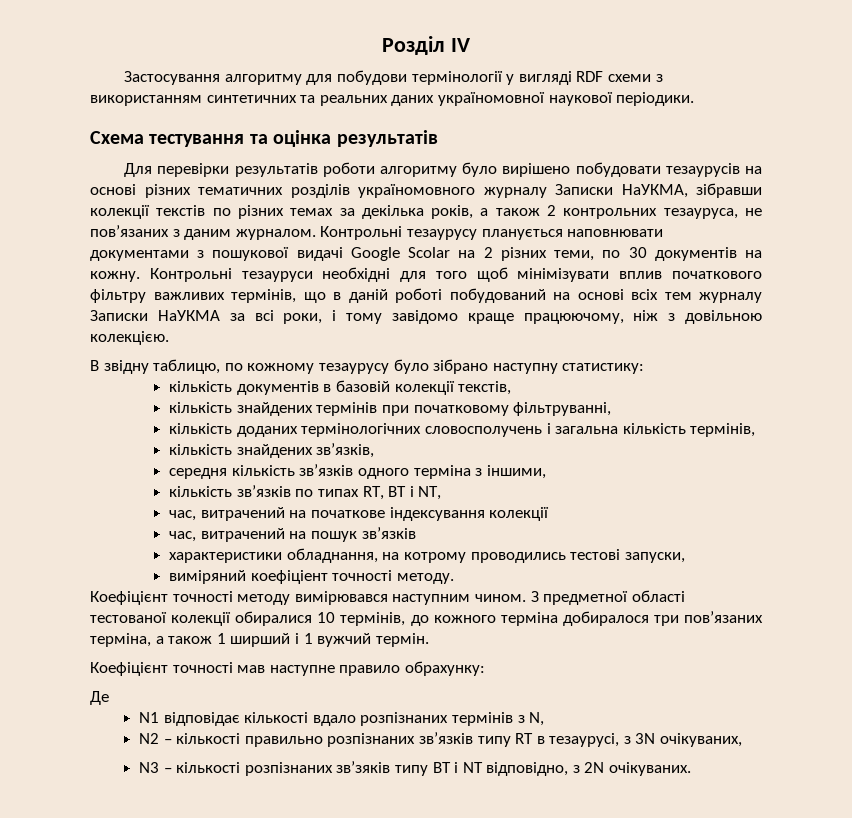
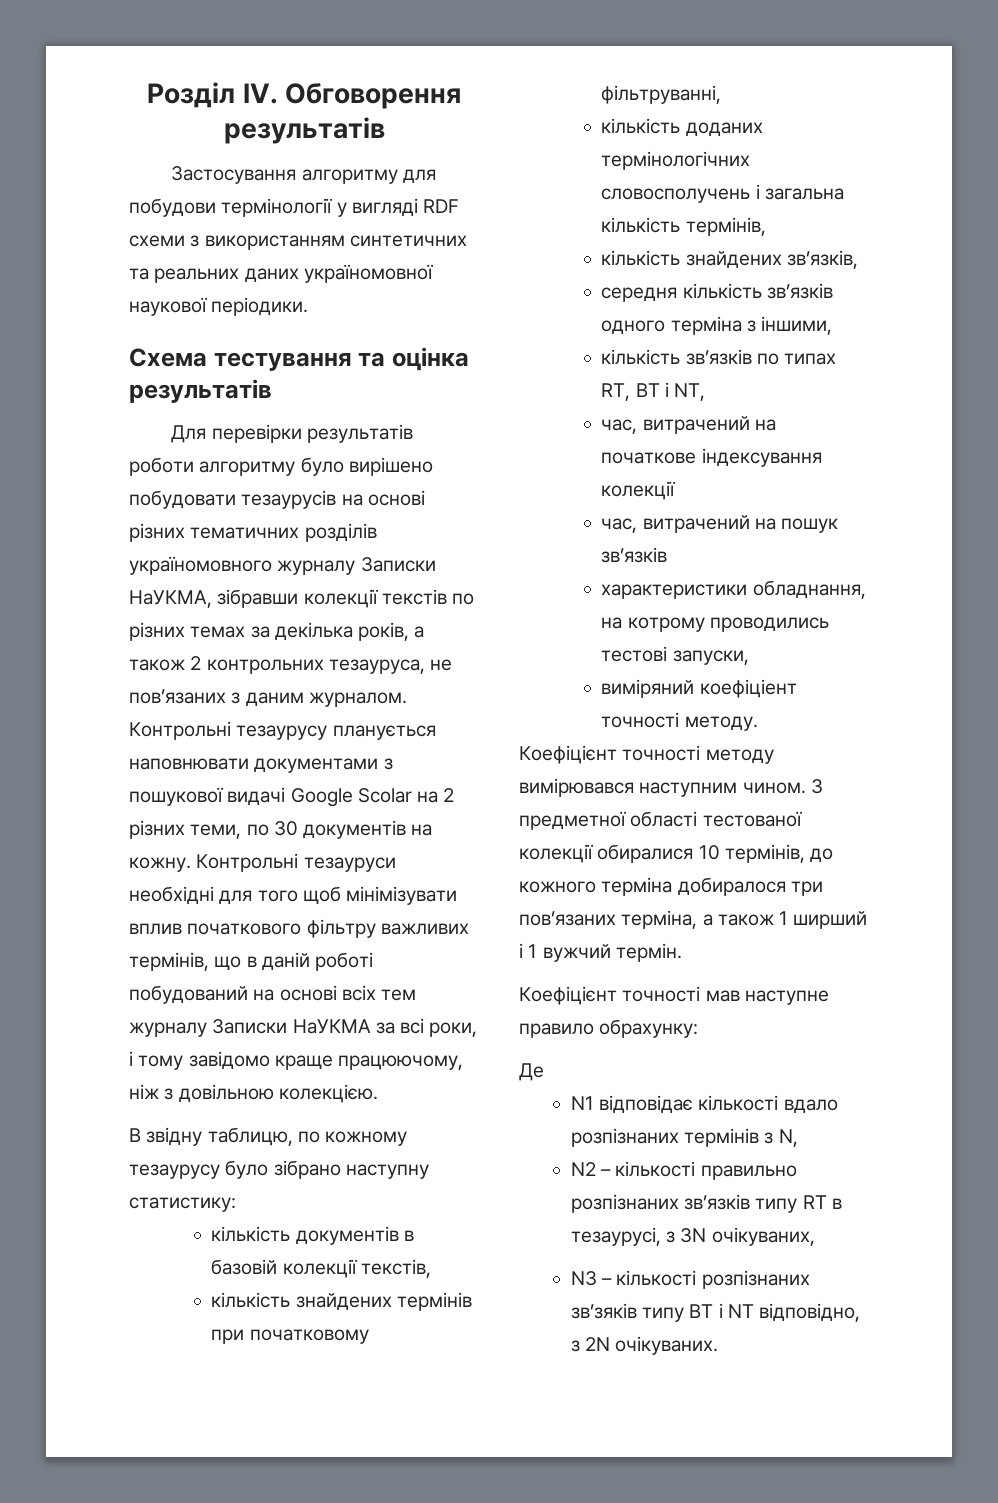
- Розділ IV
+ Розділ IV. Обговорення результатів

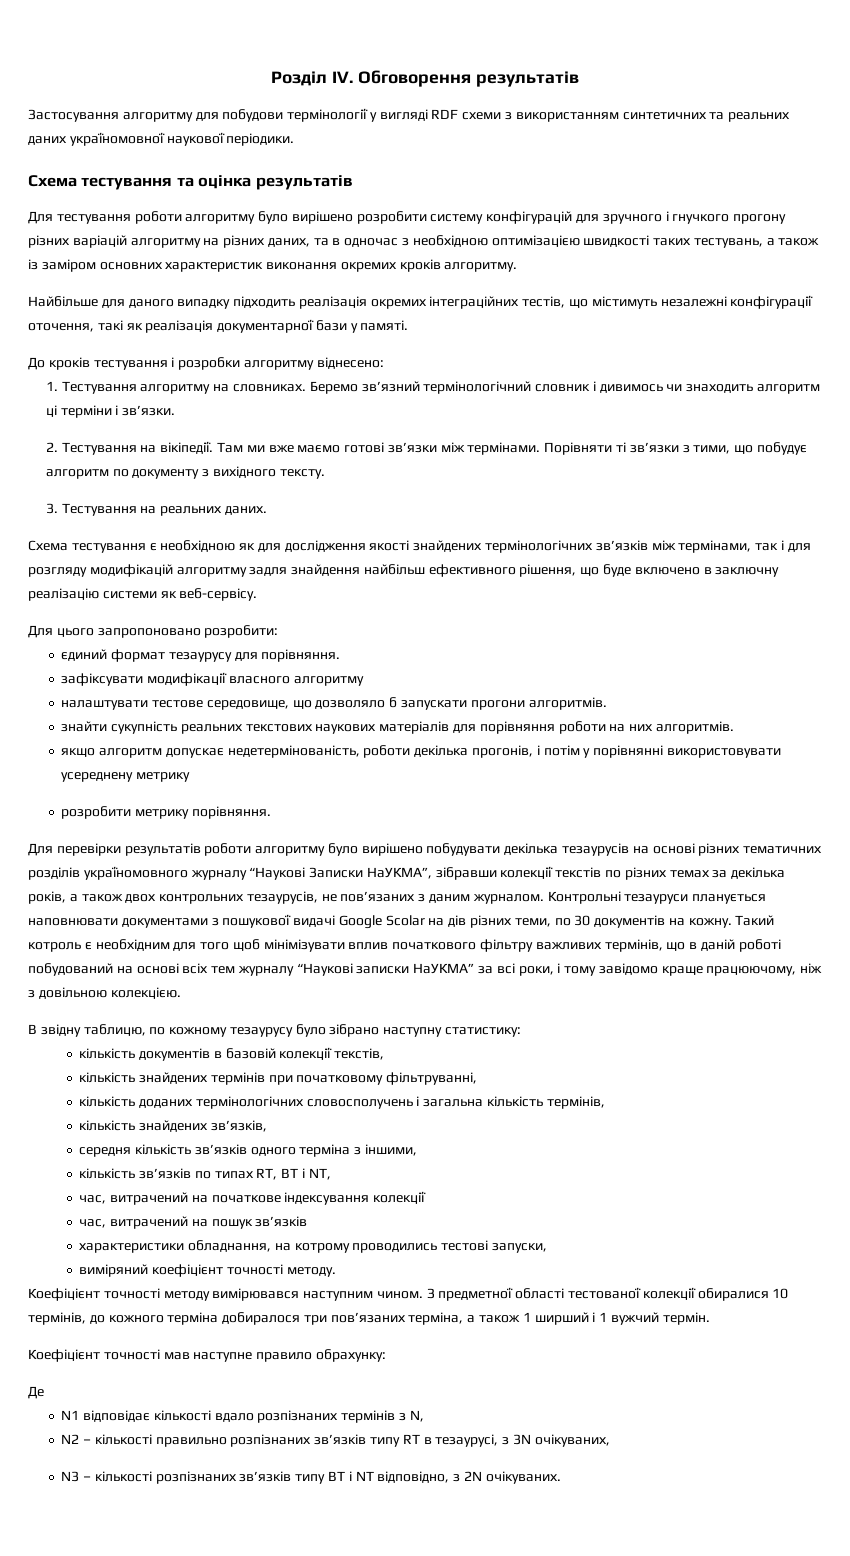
+ Для тестування роботи алгоритму було вирішено розробити систему конфігурацій для зручного і гнучкого прогону різних варіацій алгоритму на різних даних, та в одночас з необхідною оптимізацією швидкості таких тестувань, а також із заміром основних характеристик виконання окремих кроків алгоритму.
+ Найбільше для даного випадку підходить реалізація окремих інтеграційних тестів, що містимуть незалежні конфігурації оточення, такі як реалізація документарної бази у памяті.
+ До кроків тестування і розробки алгоритму віднесено:
+ 1. Тестування алгоритму на словниках. Беремо зв’язний термінологічний словник і дивимось чи знаходить алгоритм ці терміни і зв’язки.
+ 2. Тестування на вікіпедії. Там ми вже маємо готові зв’язки між термінами. Порівняти ті зв’язки з тими, що побудує алгоритм по документу з вихідного тексту.
+ 3. Тестування на реальних даних.
+ Схема тестування є необхідною як для дослідження якості знайдених термінологічних зв’язків між термінами, так і для розгляду модифікацій алгоритму задля знайдення найбільш ефективного рішення, що буде включено в заключну реалізацію системи як веб-сервісу.
+ Для цього запропоновано розробити:
+ єдиний формат тезаурусу для порівняння.
+ зафіксувати модифікації власного алгоритму
+ налаштувати тестове середовище, що дозволяло б запускати прогони алгоритмів.
+ знайти сукупність реальних текстових наукових матеріалів для порівняння роботи на них алгоритмів.
+ якщо алгоритм допускає недетермінованість, роботи декілька прогонів, і потім у порівнянні використовувати усереднену метрику
+ розробити метрику порівняння.
- Для перевірки результатів роботи алгоритму було вирішено побудовати тезаурусів на основі різних тематичних розділів україномовного журналу Записки НаУКМА, зібравши колекції текстів по різних темах за декілька років, а також 2 контрольних тезауруса, не пов’язаних з даним журналом.
+ Для перевірки результатів роботи алгоритму було вирішено побудувати декілька тезаурусів на основі різних тематичних розділів україномовного журналу “Наукові Записки НаУКМА”, зібравши колекції текстів по різних темах за декілька років, а також двох контрольних тезаурусів, не пов’язаних з даним журналом.
- Контрольні тезаурусу планується наповнювати документами з пошукової видачі Google Scolar на 2 різних теми, по 30 документів на кожну.
+ Контрольні тезауруси планується наповнювати документами з пошукової видачі Google Scolar на дів різних теми, по 30 документів на кожну.
- Контрольні тезауруси необхідні для того щоб мінімізувати вплив початкового фільтру важливих термінів, що в даній роботі побудований на основі всіх тем журналу Записки НаУКМА за всі роки, і тому завідомо краще працюючому, ніж з довільною колекцією.
+ Такий котроль є необхідним для того щоб мінімізувати вплив початкового фільтру важливих термінів, що в даній роботі побудований на основі всіх тем журналу “Наукові записки НаУКМА” за всі роки, і тому завідомо краще працюючому, ніж з довільною колекцією.
- виміряний коефіціент точності методу.
+ виміряний коефіцієнт точності методу.
- N3 – кількості розпізнаних зв’зяків типу BT і NT відповідно, з 2N очікуваних.
+ N3 – кількості розпізнаних зв’язків типу BT і NT відповідно, з 2N очікуваних.

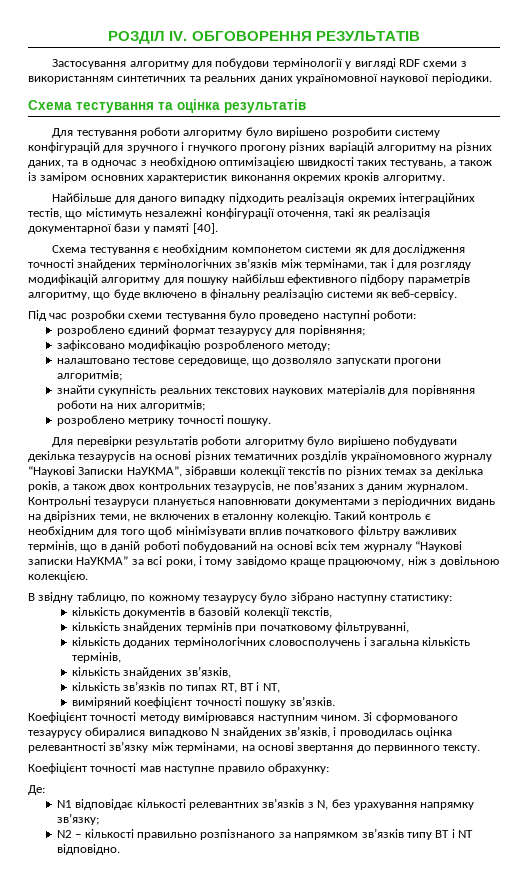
- Розділ IV. Обговорення результатів
+ РОЗДІЛ IV. ОБГОВОРЕННЯ РЕЗУЛЬТАТІВ
- Найбільше для даного випадку підходить реалізація окремих інтеграційних тестів, що містимуть незалежні конфігурації оточення, такі як реалізація документарної бази у памяті.
- До кроків тестування і розробки алгоритму віднесено:
- 1. Тестування алгоритму на словниках. Беремо зв’язний термінологічний словник і дивимось чи знаходить алгоритм ці терміни і зв’язки.
- 2. Тестування на вікіпедії. Там ми вже маємо готові зв’язки між термінами. Порівняти ті зв’язки з тими, що побудує алгоритм по документу з вихідного тексту.
- 3. Тестування на реальних даних.
+ Найбільше для даного випадку підходить реалізація окремих інтеграційних тестів, що містимуть незалежні конфігурації оточення, такі як реалізація документарної бази у памяті [40].
- Схема тестування є необхідною як для дослідження якості знайдених термінологічних зв’язків між термінами, так і для розгляду модифікацій алгоритму задля знайдення найбільш ефективного рішення, що буде включено в заключну реалізацію системи як веб-сервісу.
+ Схема тестування є необхідним компонетом системи як для дослідження точності знайдених термінологічних зв’язків між термінами, так і для розгляду модифікацій алгоритму для пошуку найбільш ефективного підбору параметрів алгоритму, що буде включено в фінальну реалізацію системи як веб-сервісу.
- Для цього запропоновано розробити:
- єдиний формат тезаурусу для порівняння.
- зафіксувати модифікації власного алгоритму
- налаштувати тестове середовище, що дозволяло б запускати прогони алгоритмів.
+ Під час розробки схеми тестування було проведено наступні роботи:
+ розроблено єдиний формат тезаурусу для порівняння;
+ зафіксовано модифікацію розробленого методу;
+ налаштовано тестове середовище, що дозволяло запускати прогони алгоритмів;
- знайти сукупність реальних текстових наукових матеріалів для порівняння роботи на них алгоритмів.
- якщо алгоритм допускає недетермінованість, роботи декілька прогонів, і потім у порівнянні використовувати усереднену метрику
- розробити метрику порівняння.
+ знайти сукупність реальних текстових наукових матеріалів для порівняння роботи на них алгоритмів;
+ розроблено метрику точності пошуку.
- Контрольні тезауруси планується наповнювати документами з пошукової видачі Google Scolar на дів різних теми, по 30 документів на кожну. Такий котроль є необхідним для того щоб мінімізувати вплив початкового фільтру важливих термінів, що в даній роботі побудований на основі всіх тем журналу “Наукові записки НаУКМА” за всі роки, і тому завідомо краще працюючому, ніж з довільною колекцією.
+ Контрольні тезауруси планується наповнювати документами з періодичних видань на двірізних теми, не включених в еталонну колекцію. Такий контроль є необхідним для того щоб мінімізувати вплив початкового фільтру важливих термінів, що в даній роботі побудований на основі всіх тем журналу “Наукові записки НаУКМА” за всі роки, і тому завідомо краще працюючому, ніж з довільною колекцією.
- середня кількість зв’язків одного терміна з іншими,
- час, витрачений на початкове індексування колекції
- час, витрачений на пошук зв’язків
- характеристики обладнання, на котрому проводились тестові запуски,
- виміряний коефіцієнт точності методу.
+ виміряний коефіцієнт точності пошуку зв’язків.
- З предметної області тестованої колекції обиралися 10 термінів, до кожного терміна добиралося три пов’язаних терміна, а також 1 ширший і 1 вужчий термін.
+ Зі сформованого тезаурусу обиралися випадково N знайдених зв’язків, і проводилась оцінка релевантності зв’язку між термінами, на основі звертання до первинного тексту.
- Де
+ Де:
- N1 відповідає кількості вдало розпізнаних термінів з N,
+ N1 відповідає кількості релевантних зв’язків з N, без урахування напрямку зв’язку;
- N2 – кількості правильно розпізнаних зв’язків типу RT в тезаурусі, з 3N очікуваних,
- N3 – кількості розпізнаних зв’язків типу BT і NT відповідно, з 2N очікуваних.
+ N2 – кількості правильно розпізнаного за напрямком зв’язків типу BT і NT відповідно.

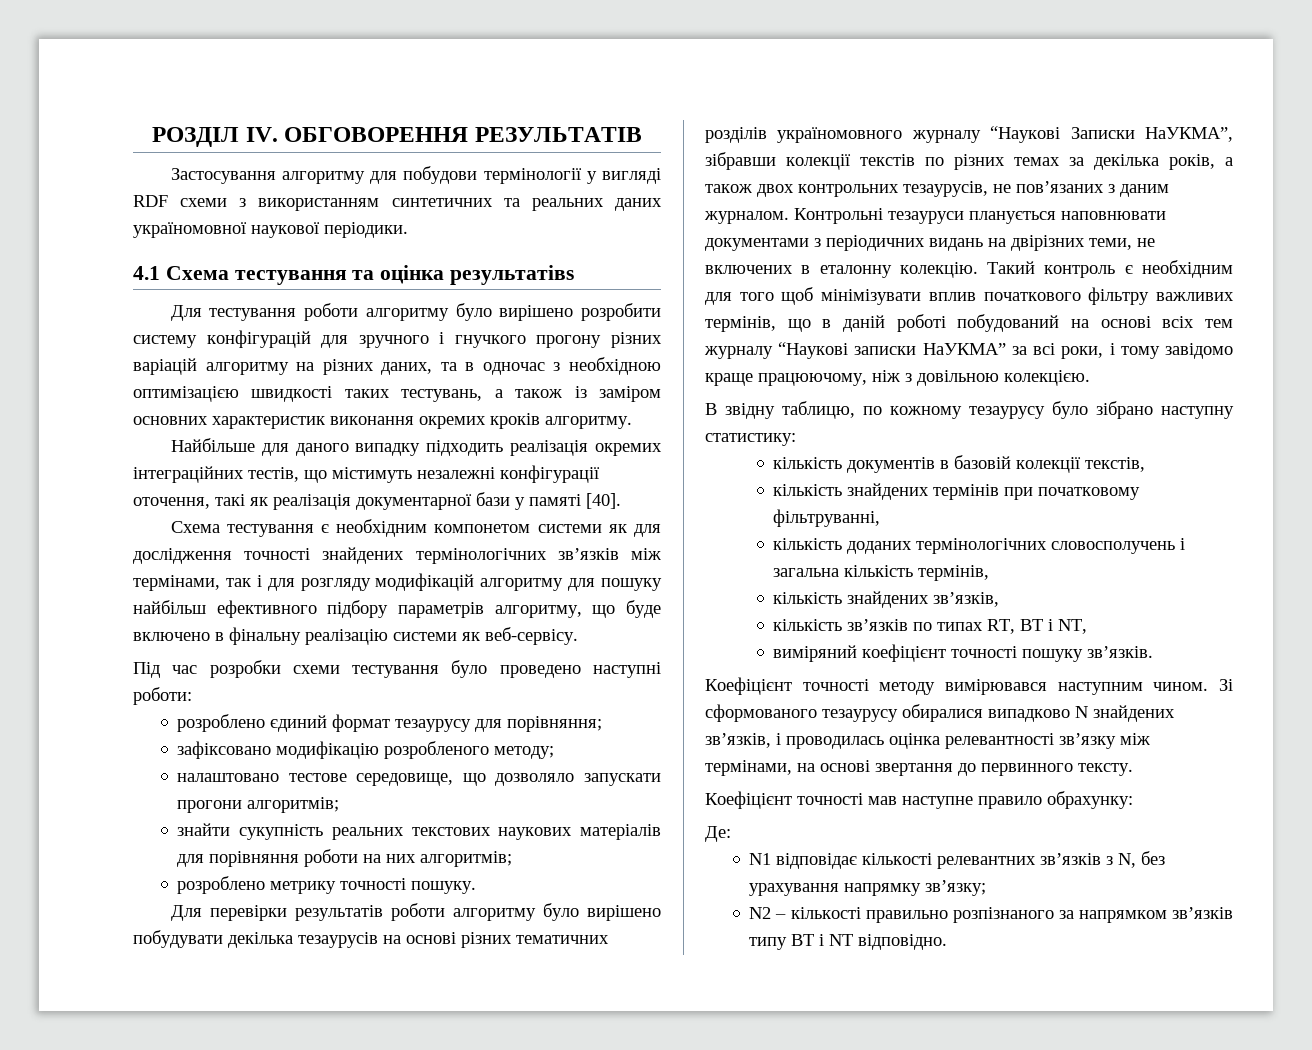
- Схема тестування та оцінка результатів
+ 4.1 Схема тестування та оцінка результатівs

